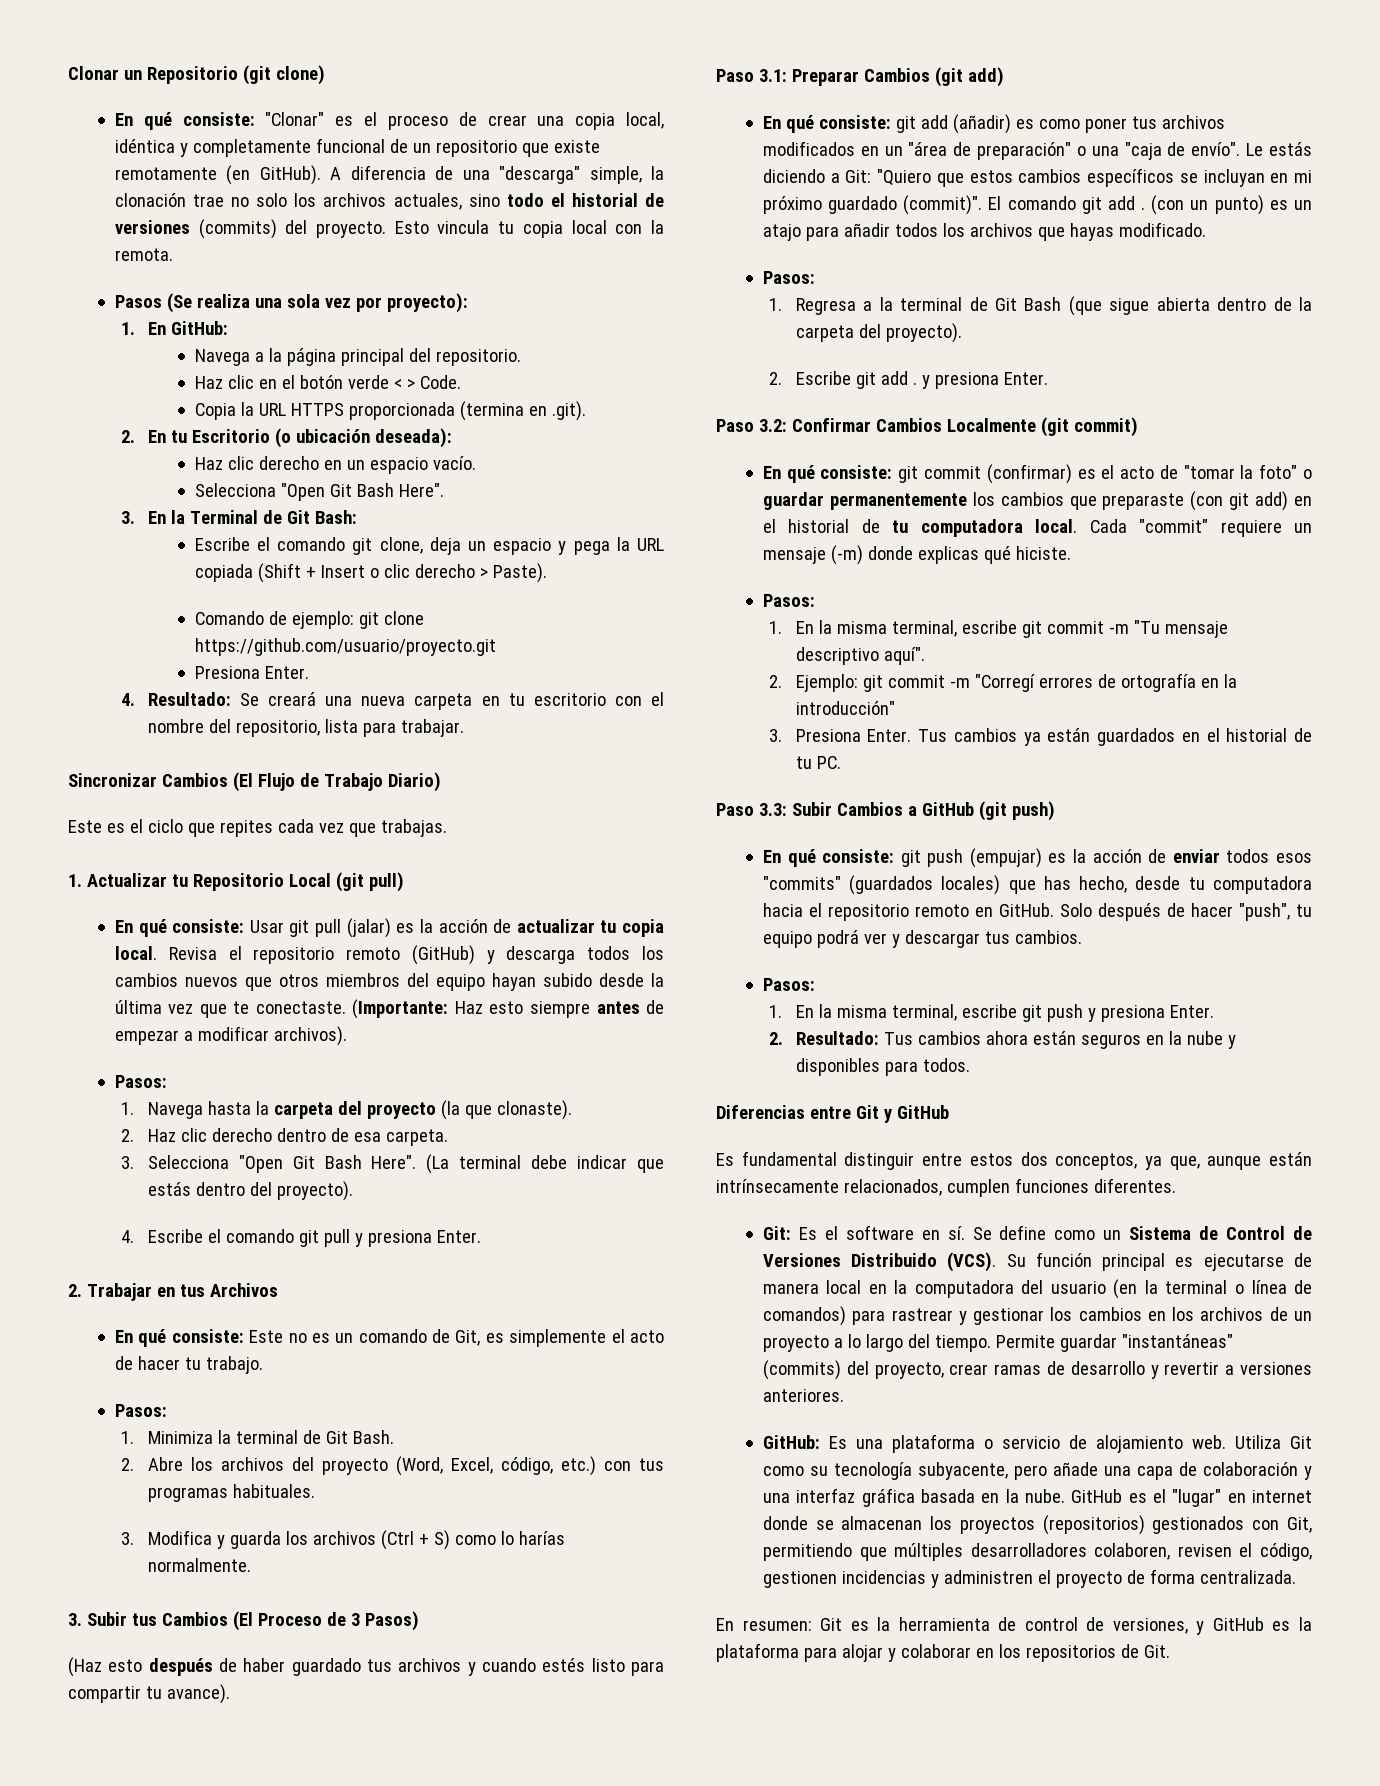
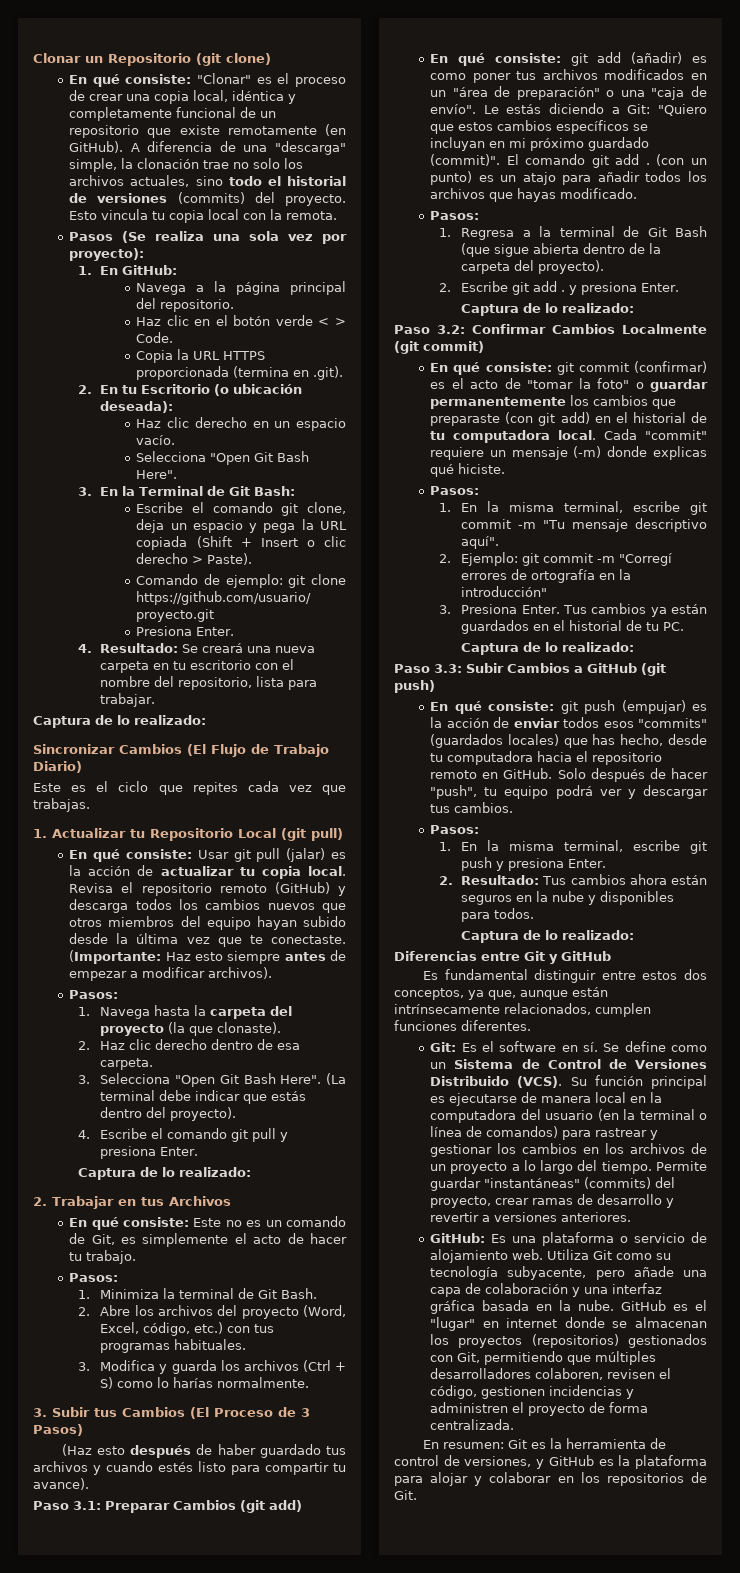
  4. Resultado: Se creará una nueva carpeta en tu escritorio con el nombre del repositorio, lista para trabajar.
+ Captura de lo realizado:
  4. Escribe el comando git pull y presiona Enter.
+ Captura de lo realizado:
  2. Escribe git add . y presiona Enter.
+ Captura de lo realizado:
  Tus cambios ya están guardados en el historial de tu PC.
+ Captura de lo realizado:
  2. Resultado: Tus cambios ahora están seguros en la nube y disponibles para todos.
+ Captura de lo realizado:

